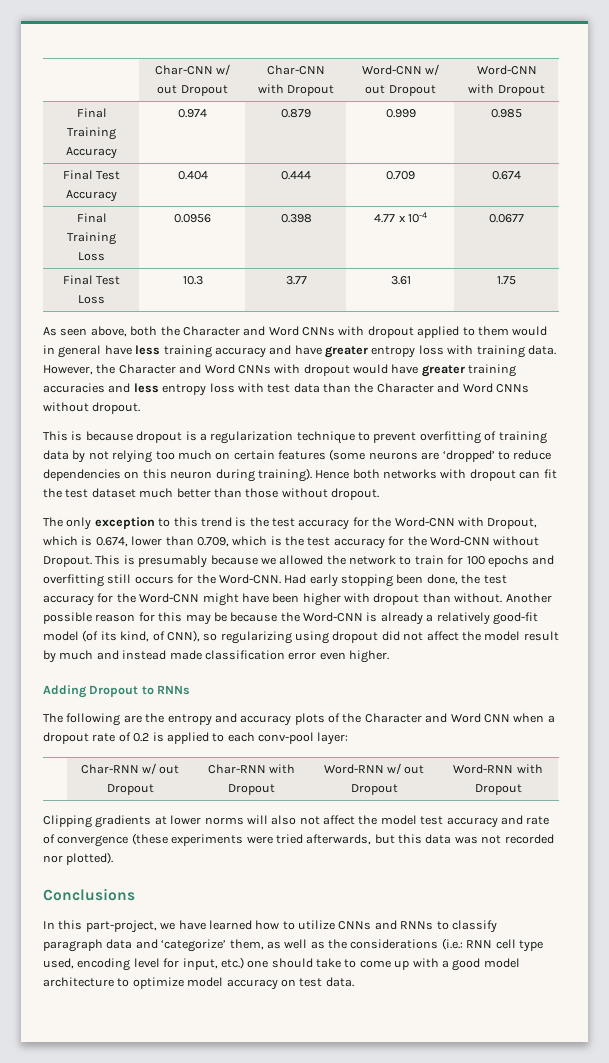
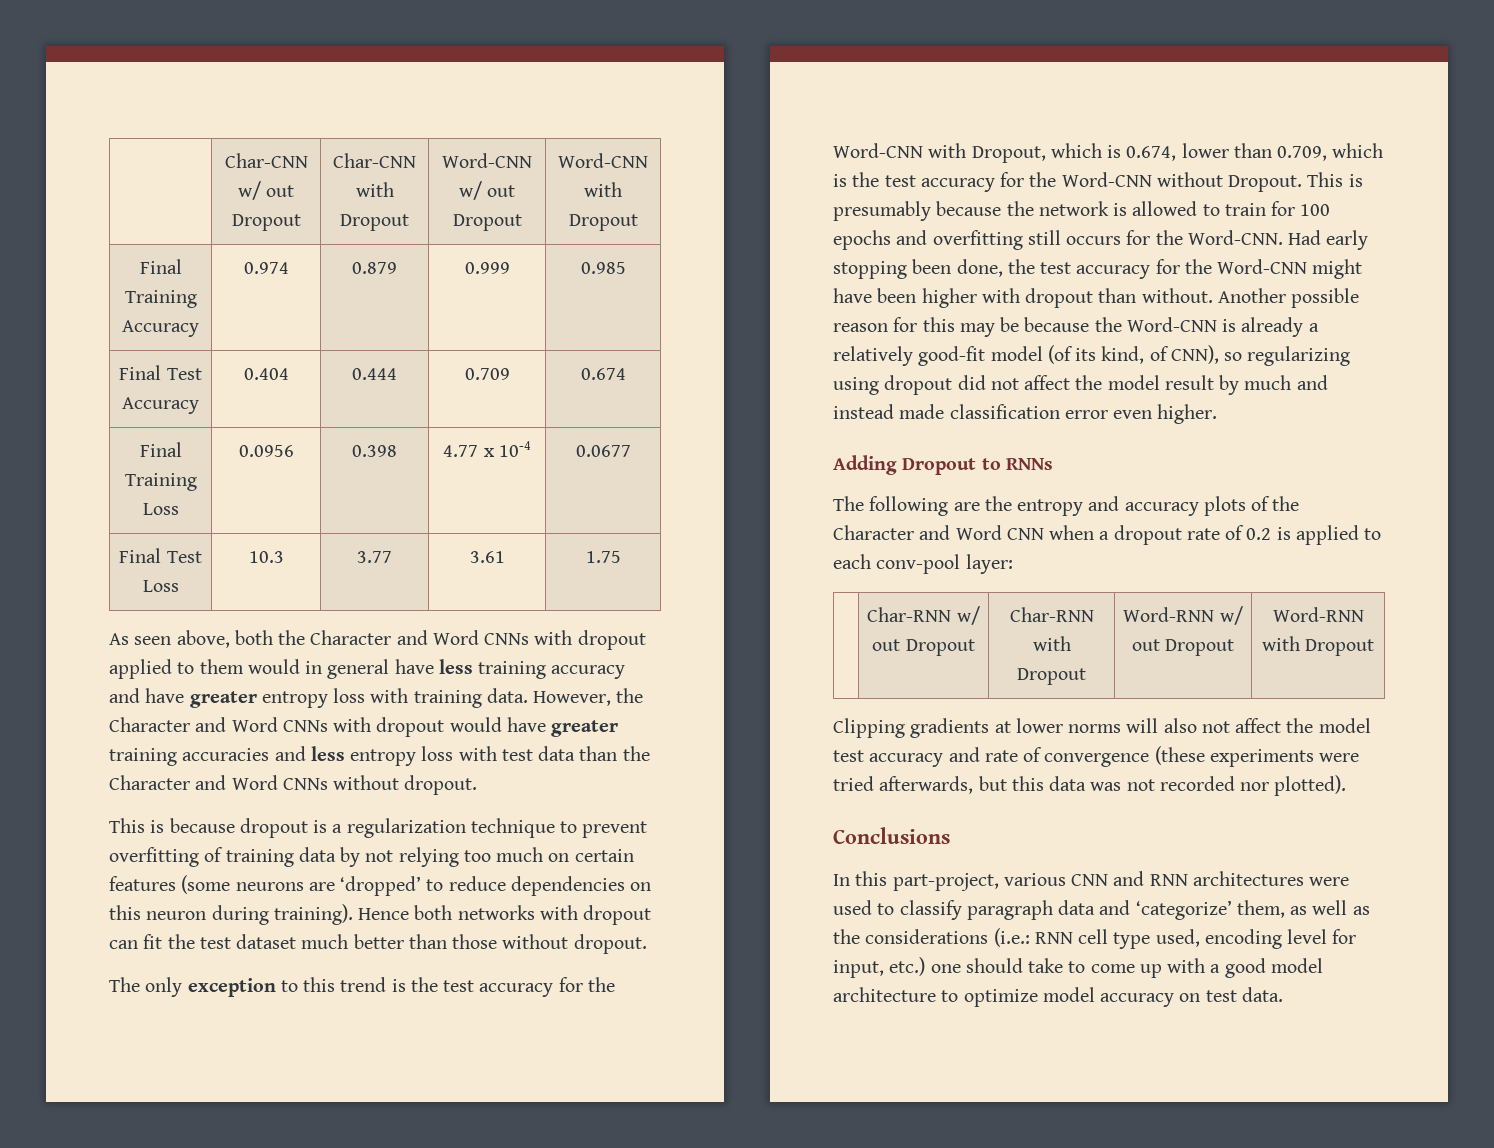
- This is presumably because we allowed the network to train for 100 epochs and overfitting still occurs for the Word-CNN.
+ This is presumably because the network is allowed to train for 100 epochs and overfitting still occurs for the Word-CNN.
- In this part-project, we have learned how to utilize CNNs and RNNs to classify paragraph data and ‘categorize’ them, as well as the considerations (i.e.: RNN cell type used, encoding level for input, etc.) one should take to come up with a good model architecture to optimize model accuracy on test data.
+ In this part-project, various CNN and RNN architectures were used to classify paragraph data and ‘categorize’ them, as well as the considerations (i.e.: RNN cell type used, encoding level for input, etc.) one should take to come up with a good model architecture to optimize model accuracy on test data.

